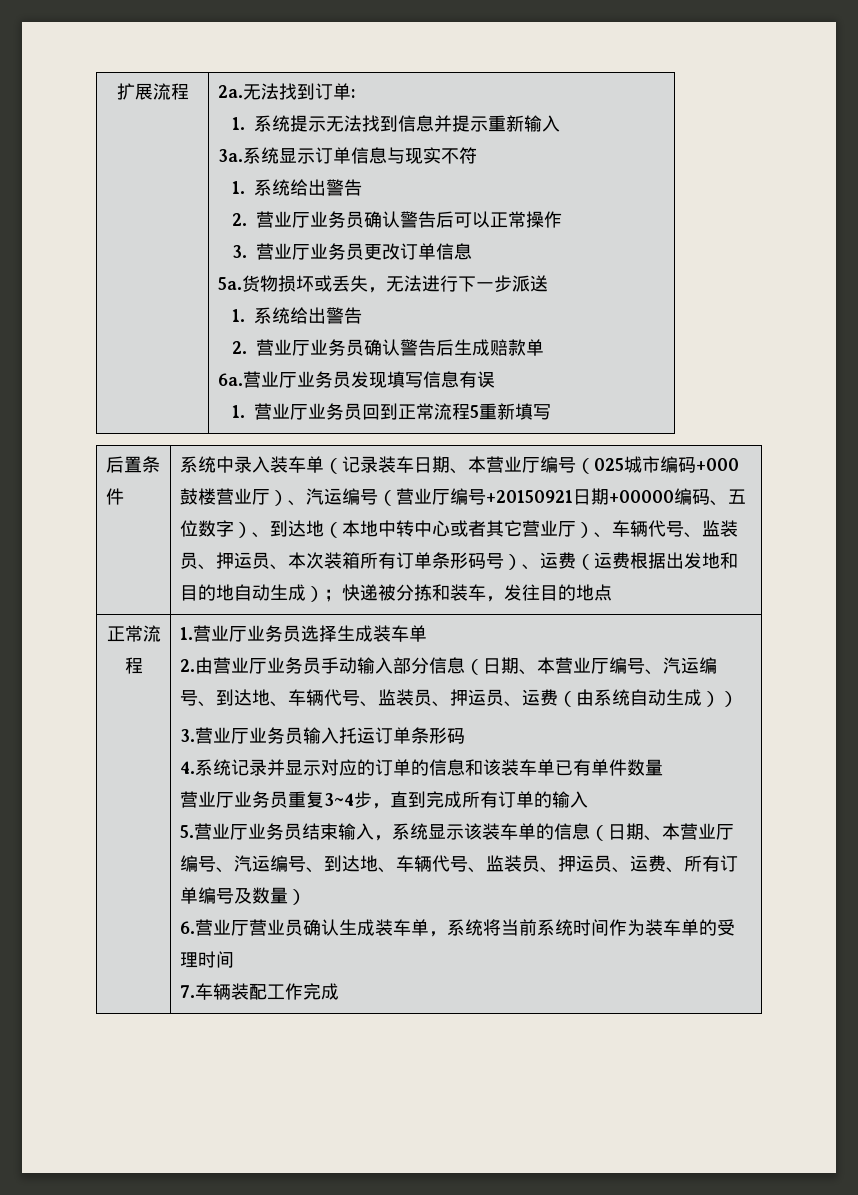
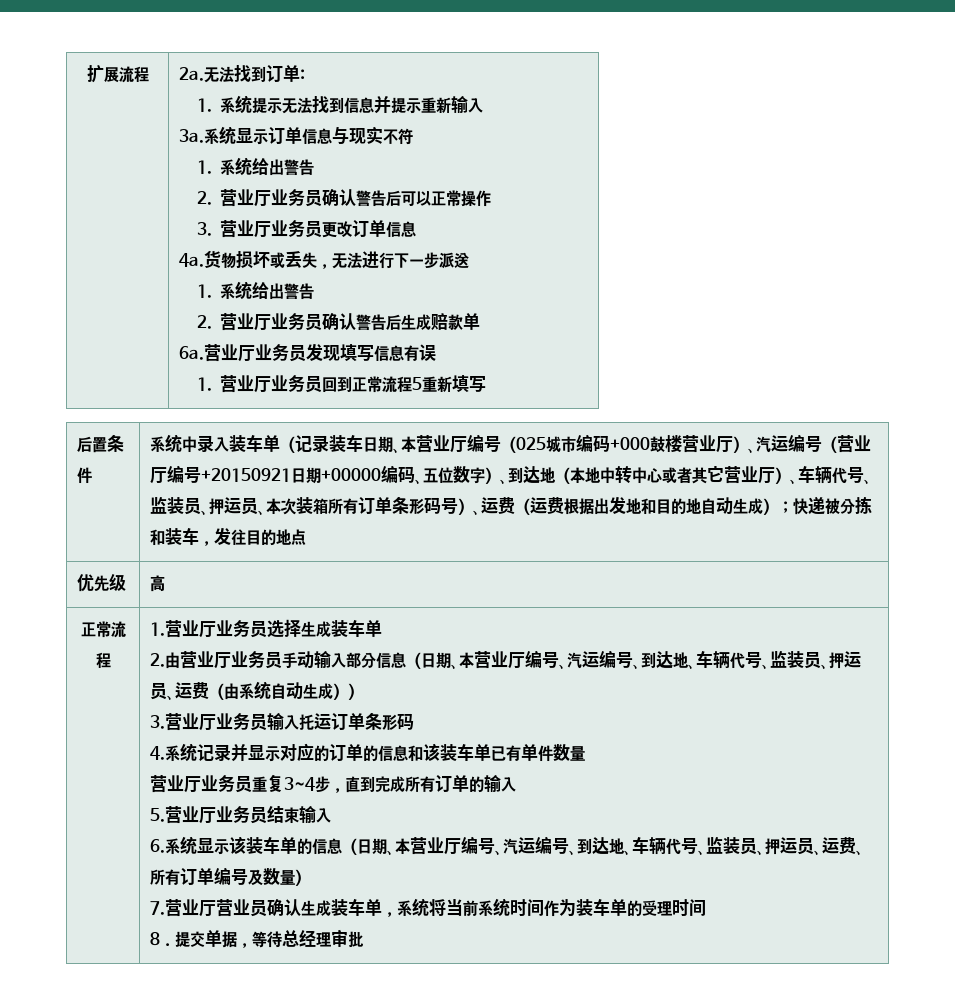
- 5a.
+ 4a.
+ 优先级 | 高
- 5.营业厅业务员结束输入，系统显示该装车单的信息（日期、本营业厅编号、汽运编号、到达地、车辆代号、监装员、押运员、运费、所有订单编号及数量）
+ 5.营业厅业务员结束输入
+ 6.系统显示该装车单的信息（日期、本营业厅编号、汽运编号、到达地、车辆代号、监装员、押运员、运费、所有订单编号及数量）
- 6.营业厅营业员确认生成装车单，系统将当前系统时间作为装车单的受理时间
+ 7.营业厅营业员确认生成装车单，系统将当前系统时间作为装车单的受理时间
- 7.车辆装配工作完成
+ 8．提交单据，等待总经理审批

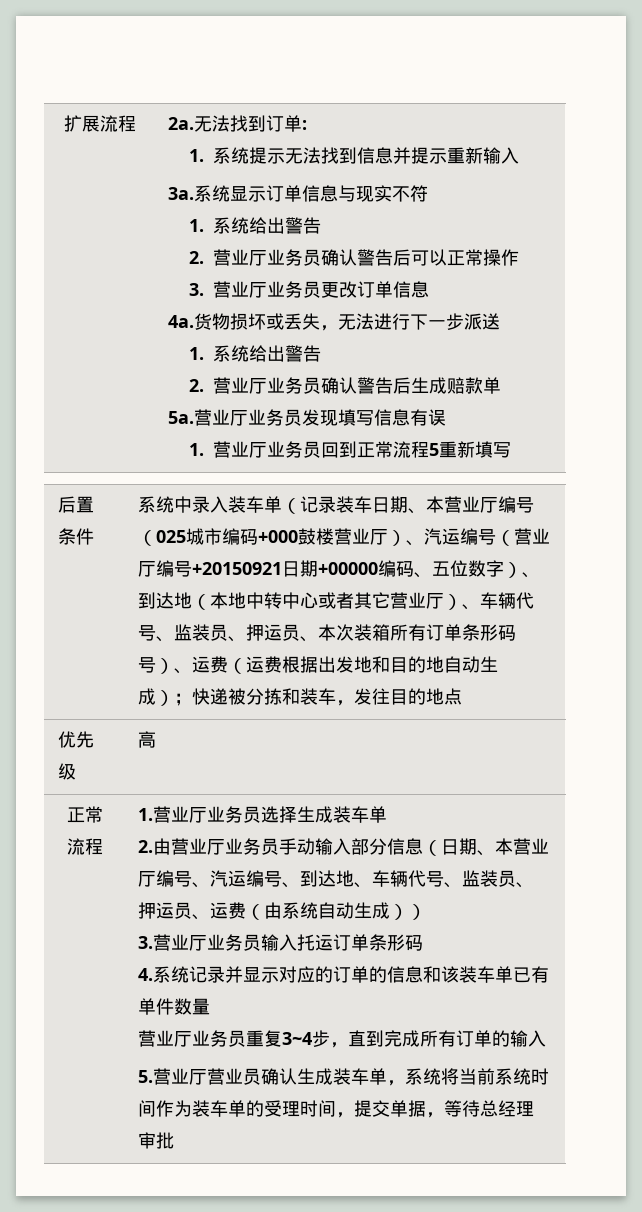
- 6a.
+ 5a.
- 5.营业厅业务员结束输入
- 6.系统显示该装车单的信息（日期、本营业厅编号、汽运编号、到达地、车辆代号、监装员、押运员、运费、所有订单编号及数量）
- 7.营业厅营业员确认生成装车单，系统将当前系统时间作为装车单的受理时间
- 8．提交单据，等待总经理审批
+ 5.营业厅营业员确认生成装车单，系统将当前系统时间作为装车单的受理时间，提交单据，等待总经理审批

